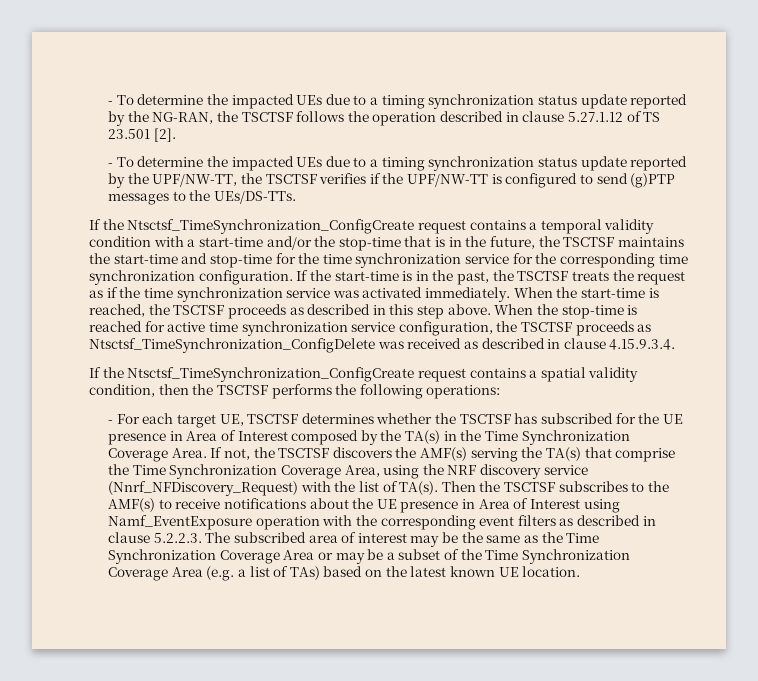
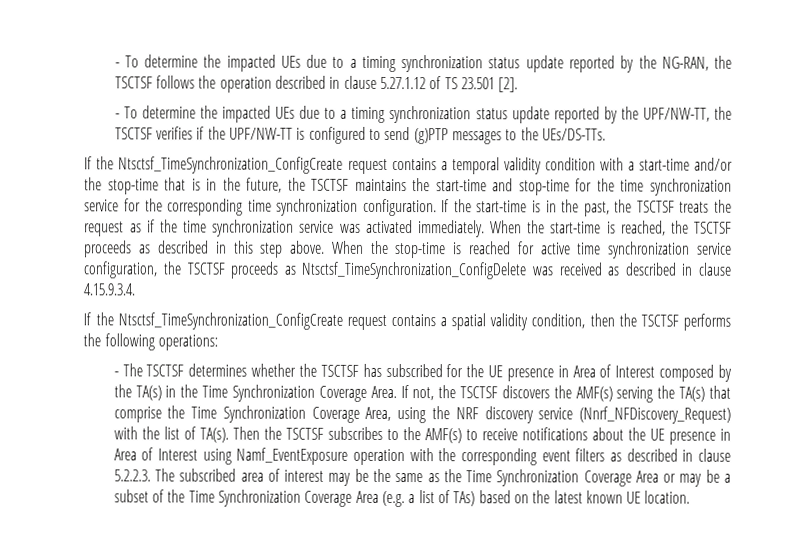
- - For each target UE, TSCTSF determines whether the TSCTSF has subscribed for the UE presence in Area of Interest composed by the TA(s) in the Time Synchronization Coverage Area.
+ - The TSCTSF determines whether the TSCTSF has subscribed for the UE presence in Area of Interest composed by the TA(s) in the Time Synchronization Coverage Area.

